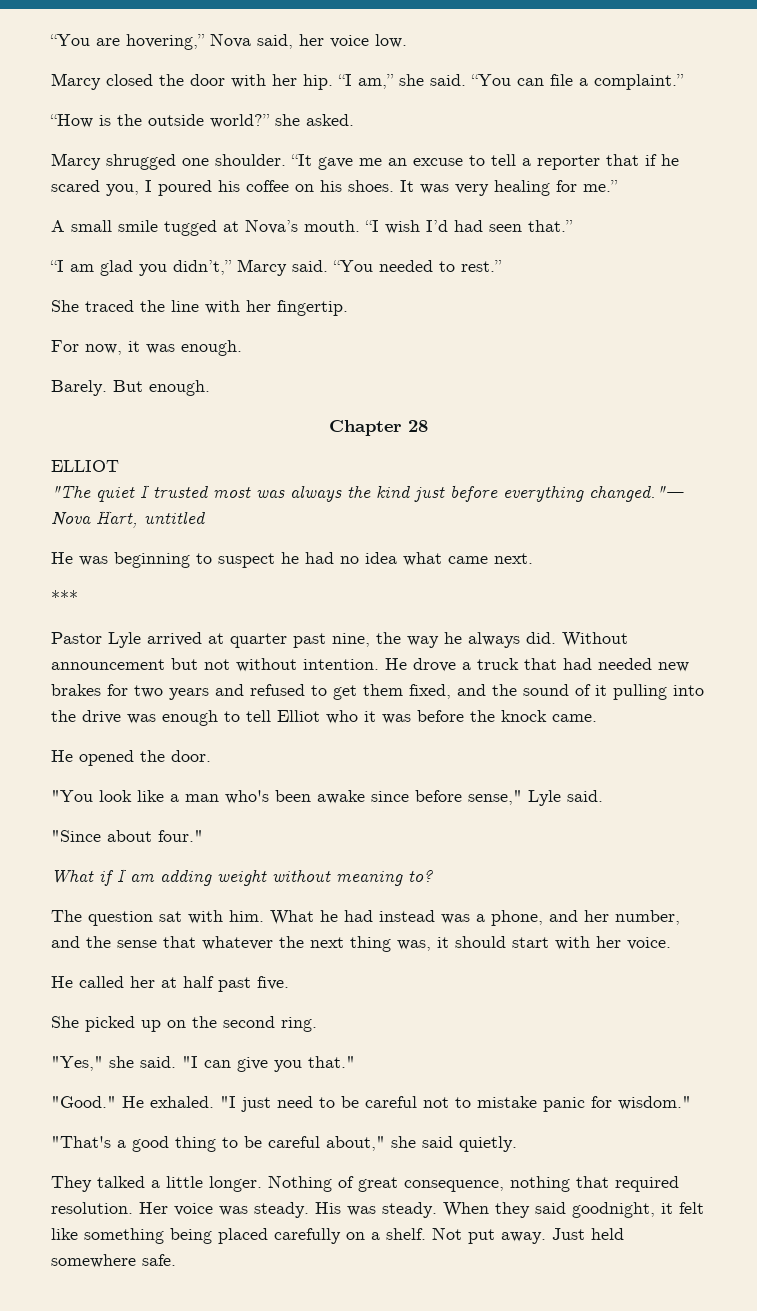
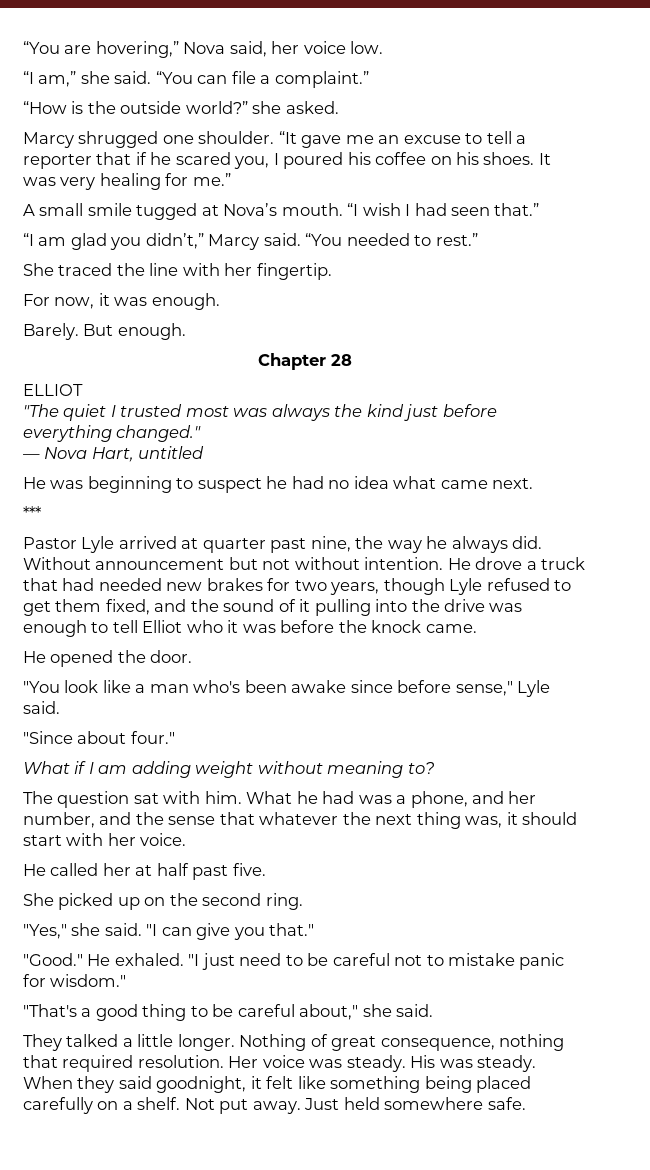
- Marcy closed the door with her hip.
- “I wish I’d had seen that.”
+ “I wish I had seen that.”
- "The quiet I trusted most was always the kind just before everything changed."— Nova Hart, untitled
+ "The quiet I trusted most was always the kind just before everything changed."
+ — Nova Hart, untitled
- He drove a truck that had needed new brakes for two years and refused to get them fixed, and the sound of it pulling into the drive was enough to tell Elliot who it was before the knock came.
+ He drove a truck that had needed new brakes for two years, though Lyle refused to get them fixed, and the sound of it pulling into the drive was enough to tell Elliot who it was before the knock came.
- What he had instead was a phone, and her number, and the sense that whatever the next thing was, it should start with her voice.
+ What he had was a phone, and her number, and the sense that whatever the next thing was, it should start with her voice.
- "That's a good thing to be careful about," she said quietly.
+ "That's a good thing to be careful about," she said.

